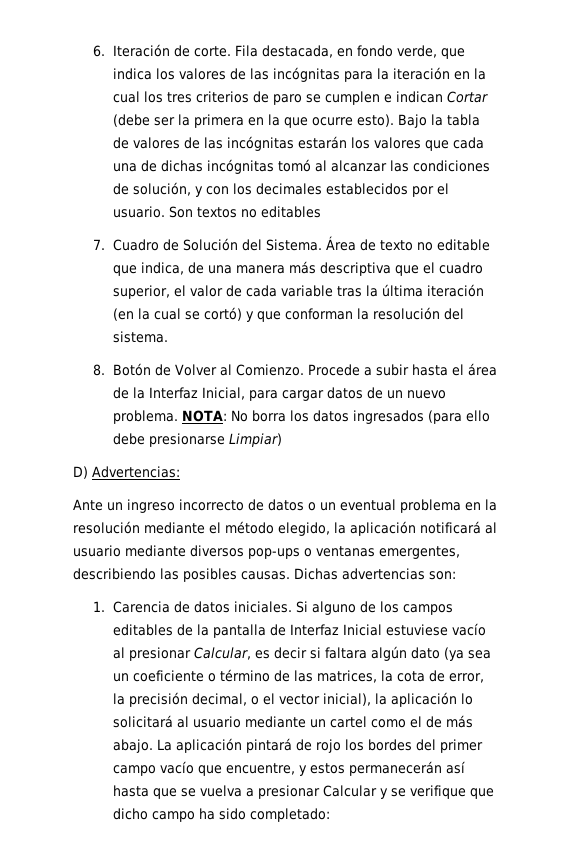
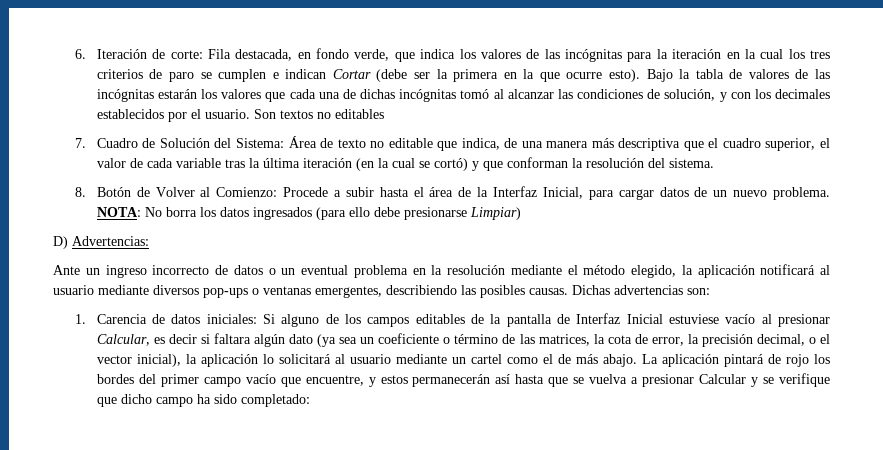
- 6. Iteración de corte. Fila destacada, en fondo verde, que indica los valores de las incógnitas para la iteración en la cual los tres criterios de paro se cumplen e indican Cortar (debe ser la primera en la que ocurre esto).
+ 6. Iteración de corte: Fila destacada, en fondo verde, que indica los valores de las incógnitas para la iteración en la cual los tres criterios de paro se cumplen e indican Cortar (debe ser la primera en la que ocurre esto).
- 7. Cuadro de Solución del Sistema. Área de texto no editable que indica, de una manera más descriptiva que el cuadro superior, el valor de cada variable tras la última iteración (en la cual se cortó) y que conforman la resolución del sistema.
+ 7. Cuadro de Solución del Sistema: Área de texto no editable que indica, de una manera más descriptiva que el cuadro superior, el valor de cada variable tras la última iteración (en la cual se cortó) y que conforman la resolución del sistema.
- 8. Botón de Volver al Comienzo. Procede a subir hasta el área de la Interfaz Inicial, para cargar datos de un nuevo problema.
+ 8. Botón de Volver al Comienzo: Procede a subir hasta el área de la Interfaz Inicial, para cargar datos de un nuevo problema.
- 1. Carencia de datos iniciales.
+ 1. Carencia de datos iniciales:

